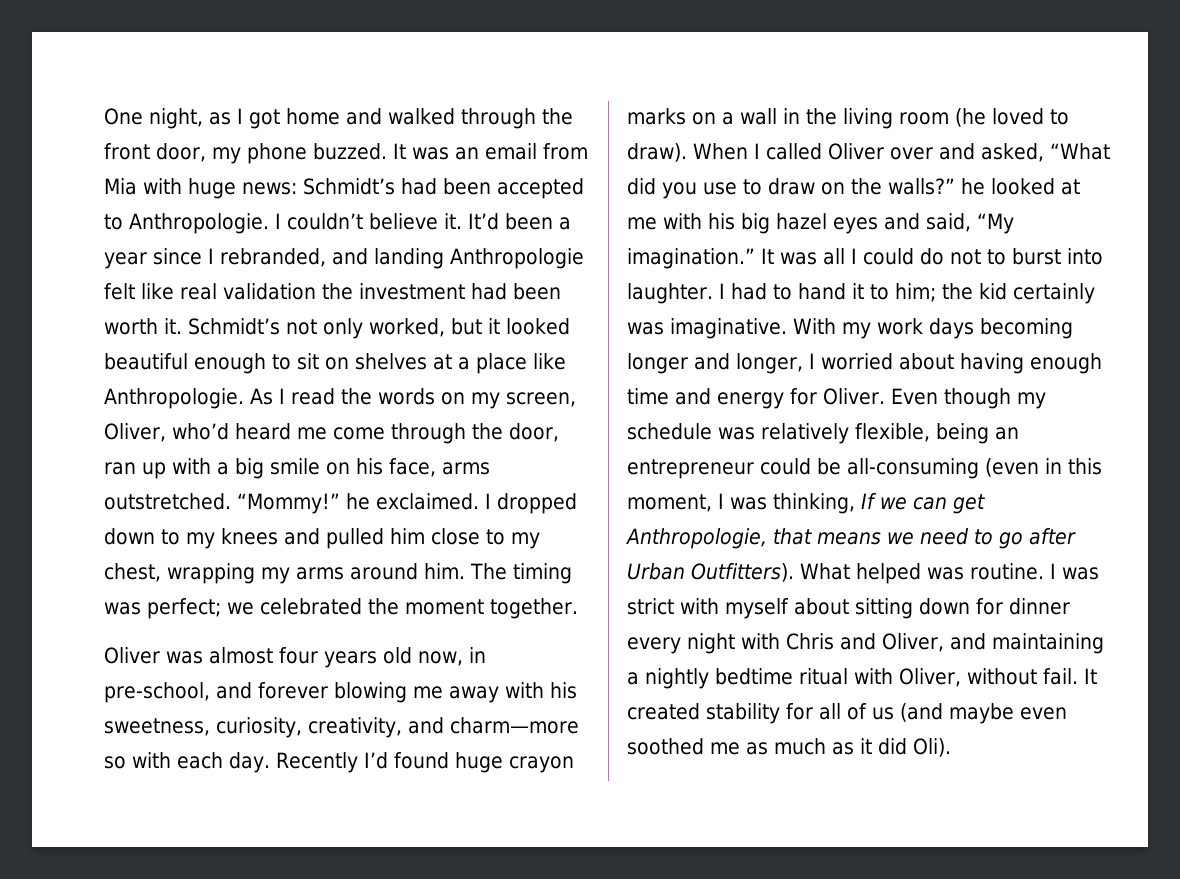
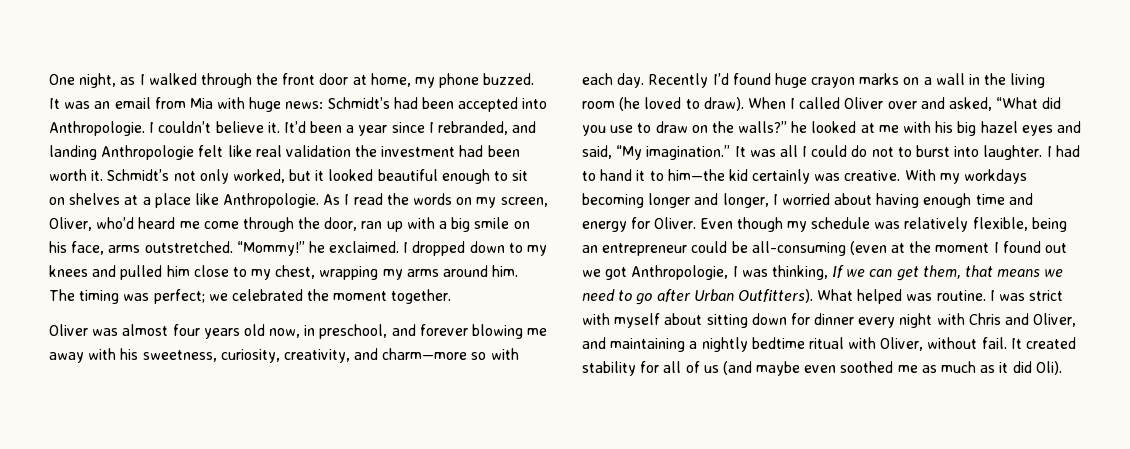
- One night, as I got home and walked through the front door, my phone buzzed.
+ One night, as I walked through the front door at home, my phone buzzed.
- It was an email from Mia with huge news: Schmidt’s had been accepted to Anthropologie.
+ It was an email from Mia with huge news: Schmidt’s had been accepted into Anthropologie.
- Oliver was almost four years old now, in pre-school, and forever blowing me away with his sweetness, curiosity, creativity, and charm—more so with each day.
+ Oliver was almost four years old now, in preschool, and forever blowing me away with his sweetness, curiosity, creativity, and charm—more so with each day.
- I had to hand it to him; the kid certainly was imaginative.
+ I had to hand it to him—the kid certainly was creative.
- With my work days becoming longer and longer, I worried about having enough time and energy for Oliver.
+ With my workdays becoming longer and longer, I worried about having enough time and energy for Oliver.
- Even though my schedule was relatively flexible, being an entrepreneur could be all-consuming (even in this moment, I was thinking, If we can get Anthropologie, that means we need to go after Urban Outfitters).
+ Even though my schedule was relatively flexible, being an entrepreneur could be all-consuming (even at the moment I found out we got Anthropologie, I was thinking, If we can get them, that means we need to go after Urban Outfitters).

